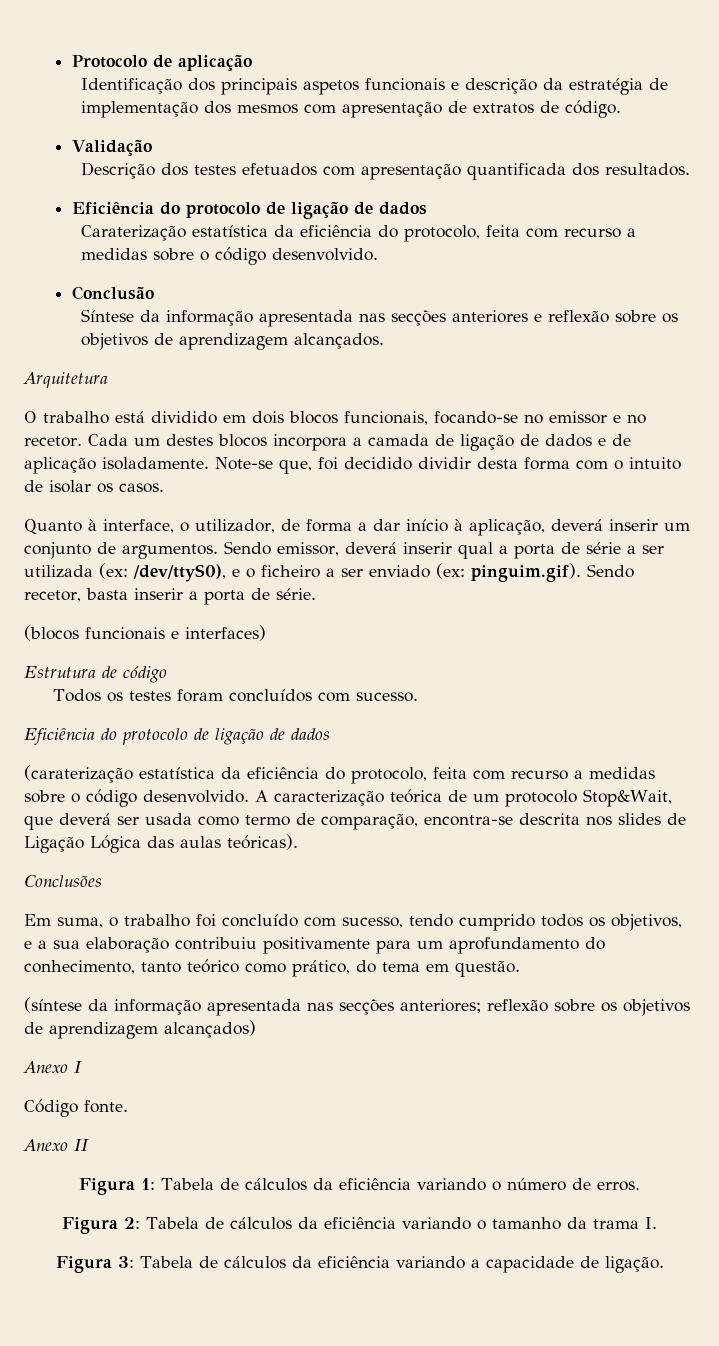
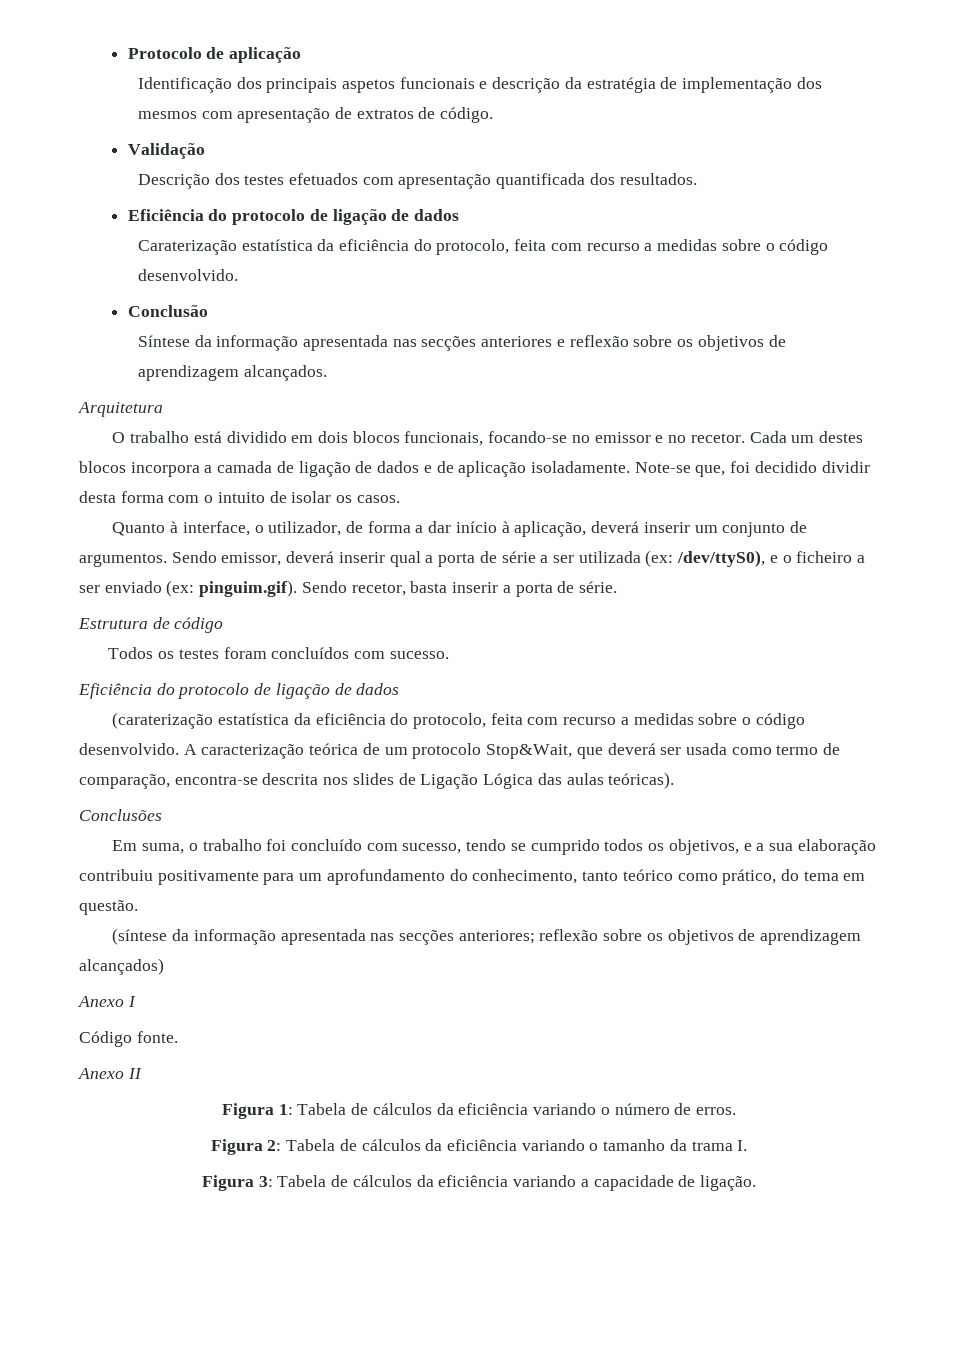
- (blocos funcionais e interfaces)
- Em suma, o trabalho foi concluído com sucesso, tendo cumprido todos os objetivos, e a sua elaboração contribuiu positivamente para um aprofundamento do conhecimento, tanto teórico como prático, do tema em questão.
+ Em suma, o trabalho foi concluído com sucesso, tendo se cumprido todos os objetivos, e a sua elaboração contribuiu positivamente para um aprofundamento do conhecimento, tanto teórico como prático, do tema em questão.

